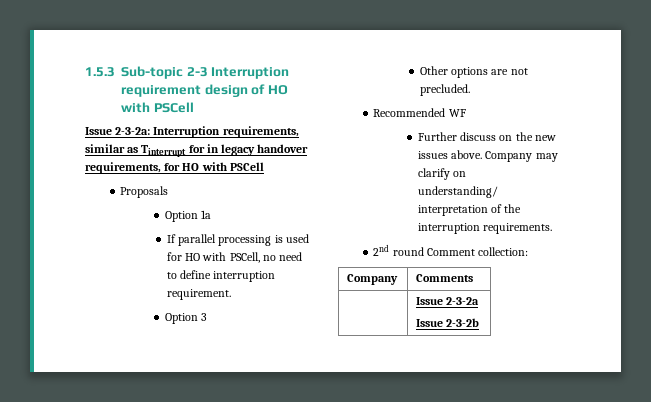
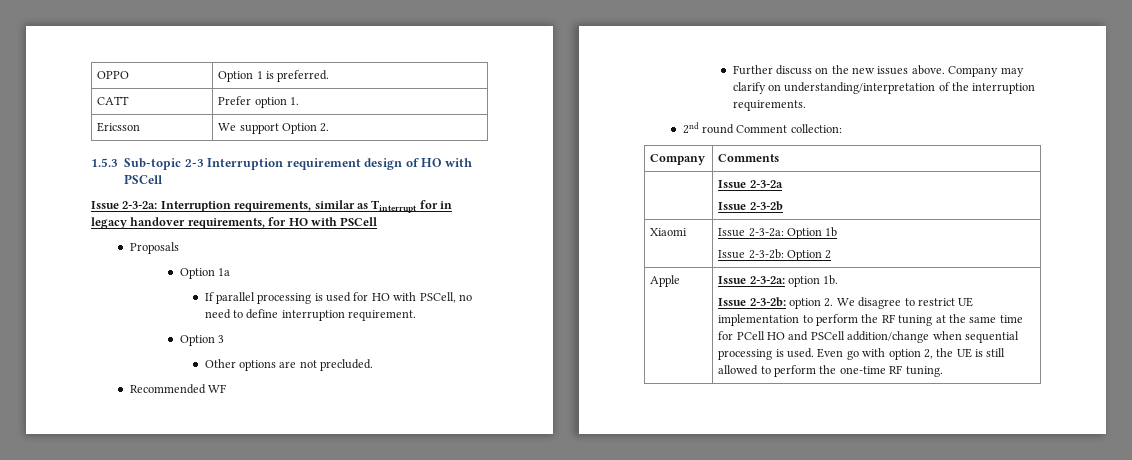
+ OPPO | Option 1 is preferred.
+ CATT | Prefer option 1.
+ Ericsson | We support Option 2.
+ Xiaomi | Issue 2-3-2a: Option 1b
+ Issue 2-3-2b: Option 2
+ Apple | Issue 2-3-2a: option 1b.
+ Issue 2-3-2b: option 2. We disagree to restrict UE implementation to perform the RF tuning at the same time for PCell HO and PSCell addition/change when sequential processing is used. Even go with option 2, the UE is still allowed to perform the one-time RF tuning.

